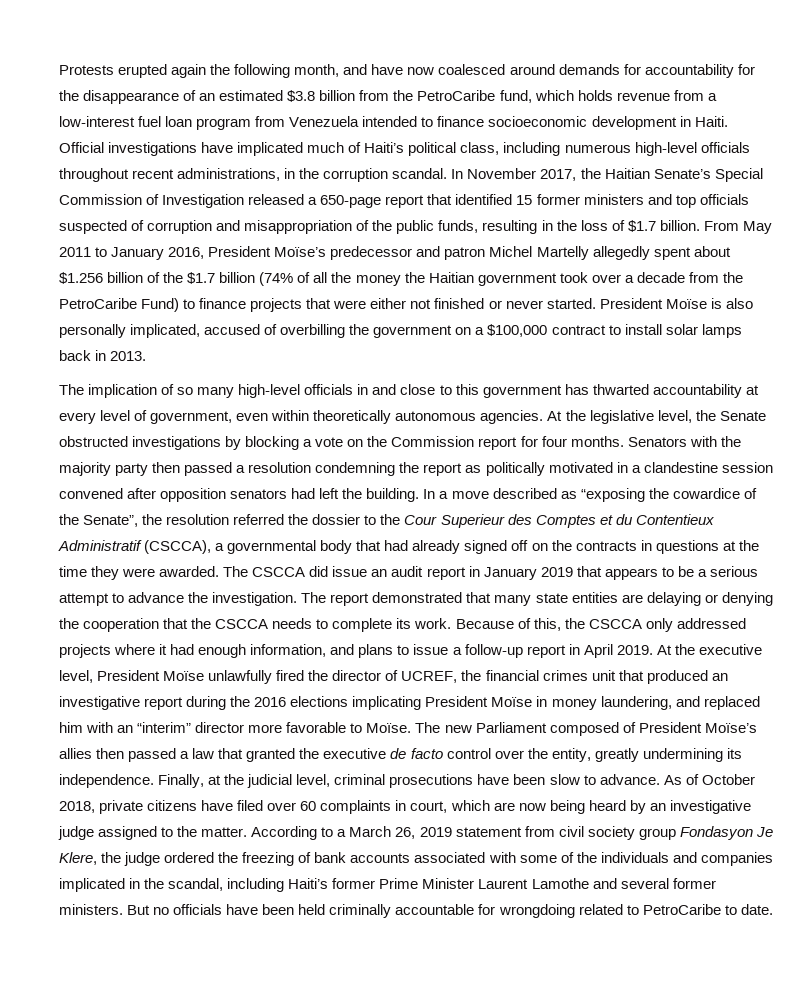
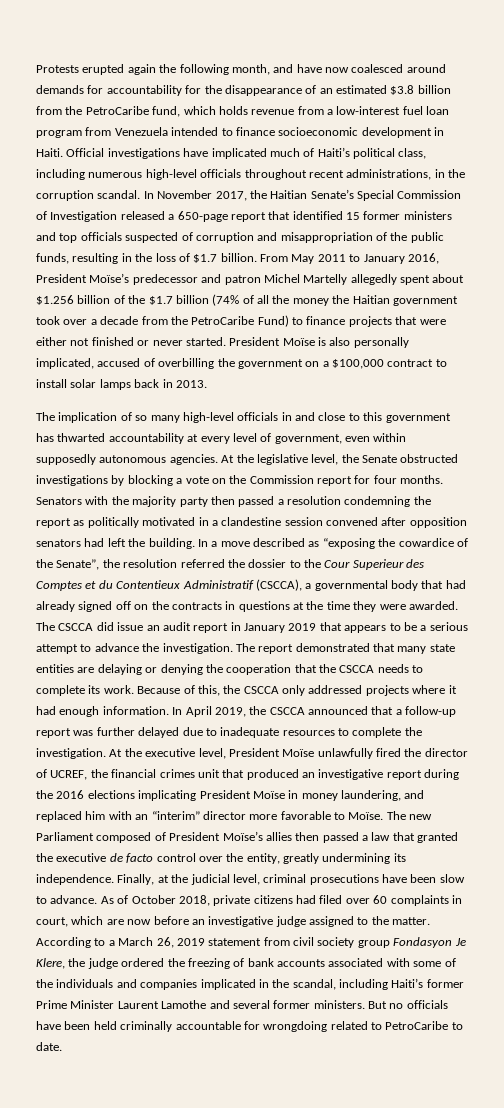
- The implication of so many high-level officials in and close to this government has thwarted accountability at every level of government, even within theoretically autonomous agencies.
+ The implication of so many high-level officials in and close to this government has thwarted accountability at every level of government, even within supposedly autonomous agencies.
- Because of this, the CSCCA only addressed projects where it had enough information, and plans to issue a follow-up report in April 2019.
+ Because of this, the CSCCA only addressed projects where it had enough information. In April 2019, the CSCCA announced that a follow-up report was further delayed due to inadequate resources to complete the investigation.
- As of October 2018, private citizens have filed over 60 complaints in court, which are now being heard by an investigative judge assigned to the matter.
+ As of October 2018, private citizens had filed over 60 complaints in court, which are now before an investigative judge assigned to the matter.

